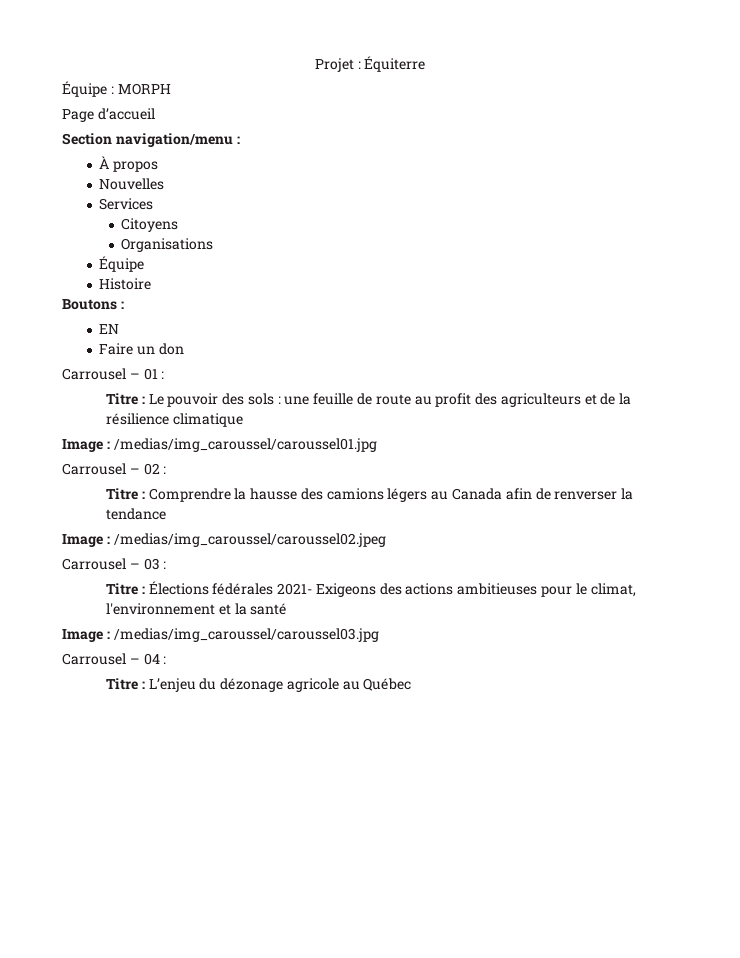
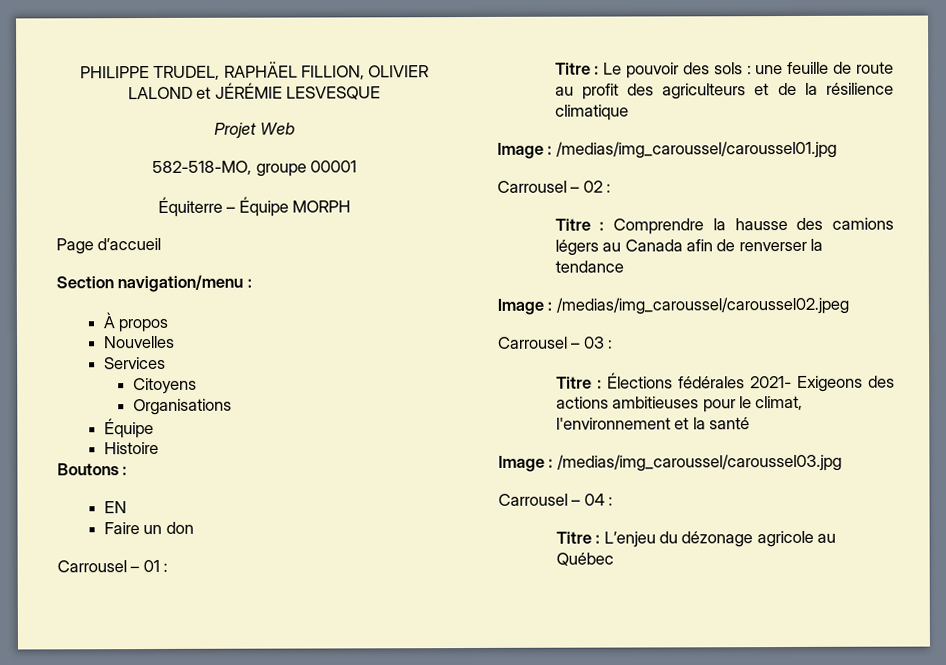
- Projet : Équiterre
- Équipe : MORPH
+ PHILIPPE TRUDEL, RAPHÄEL FILLION, OLIVIER LALOND et JÉRÉMIE LESVESQUE
+ Projet Web
+ 582-518-MO, groupe 00001
+ Équiterre – Équipe MORPH

